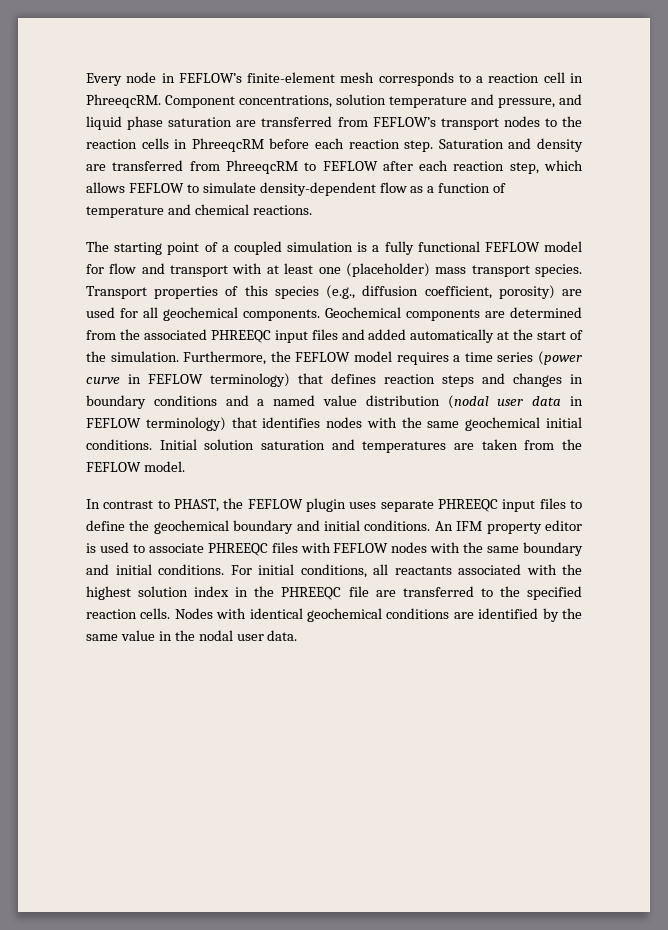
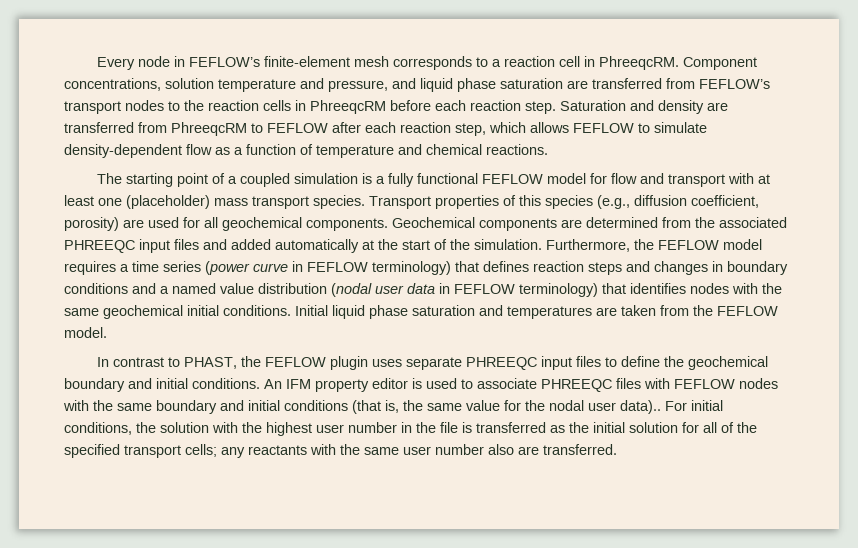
- Initial solution saturation and temperatures are taken from the FEFLOW model.
+ Initial liquid phase saturation and temperatures are taken from the FEFLOW model.
- An IFM property editor is used to associate PHREEQC files with FEFLOW nodes with the same boundary and initial conditions. For initial conditions, all reactants associated with the highest solution index in the PHREEQC file are transferred to the specified reaction cells. Nodes with identical geochemical conditions are identified by the same value in the nodal user data.
+ An IFM property editor is used to associate PHREEQC files with FEFLOW nodes with the same boundary and initial conditions (that is, the same value for the nodal user data).. For initial conditions, the solution with the highest user number in the file is transferred as the initial solution for all of the specified transport cells; any reactants with the same user number also are transferred.

